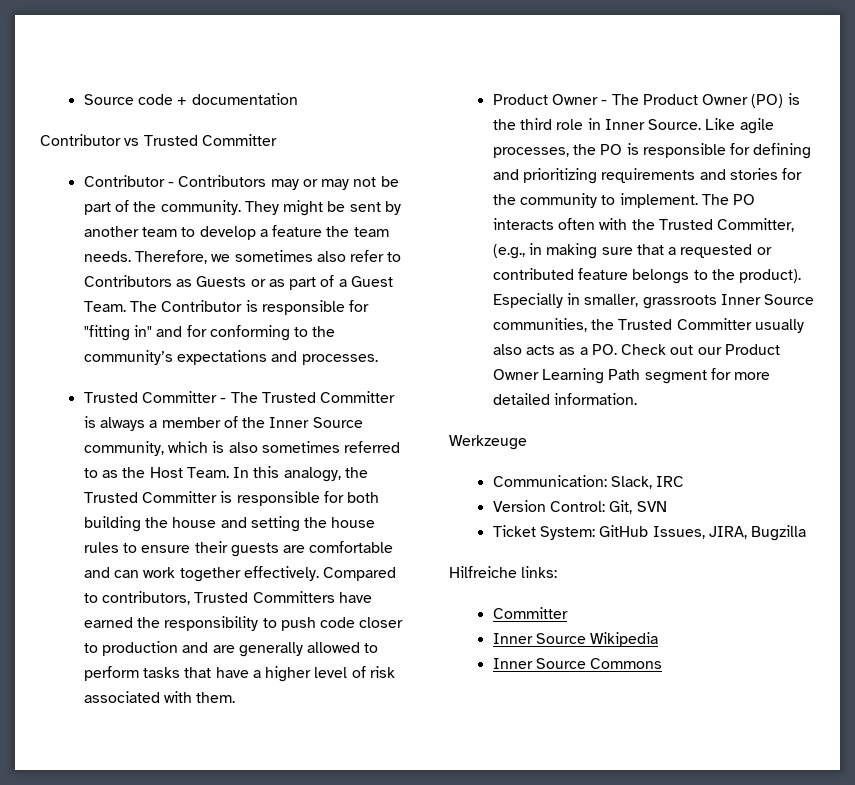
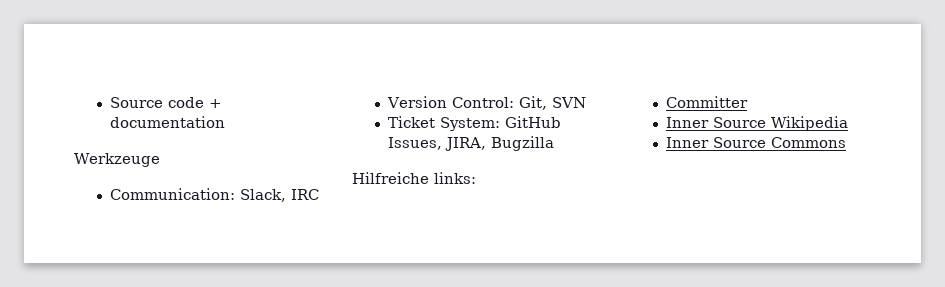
- Contributor vs Trusted Committer
- Contributor - Contributors may or may not be part of the community. They might be sent by another team to develop a feature the team needs. Therefore, we sometimes also refer to Contributors as Guests or as part of a Guest Team. The Contributor is responsible for "fitting in" and for conforming to the community’s expectations and processes.
- Trusted Committer - The Trusted Committer is always a member of the Inner Source community, which is also sometimes referred to as the Host Team. In this analogy, the Trusted Committer is responsible for both building the house and setting the house rules to ensure their guests are comfortable and can work together effectively. Compared to contributors, Trusted Committers have earned the responsibility to push code closer to production and are generally allowed to perform tasks that have a higher level of risk associated with them.
- Product Owner - The Product Owner (PO) is the third role in Inner Source. Like agile processes, the PO is responsible for defining and prioritizing requirements and stories for the community to implement. The PO interacts often with the Trusted Committer, (e.g., in making sure that a requested or contributed feature belongs to the product). Especially in smaller, grassroots Inner Source communities, the Trusted Committer usually also acts as a PO. Check out our Product Owner Learning Path segment for more detailed information.

